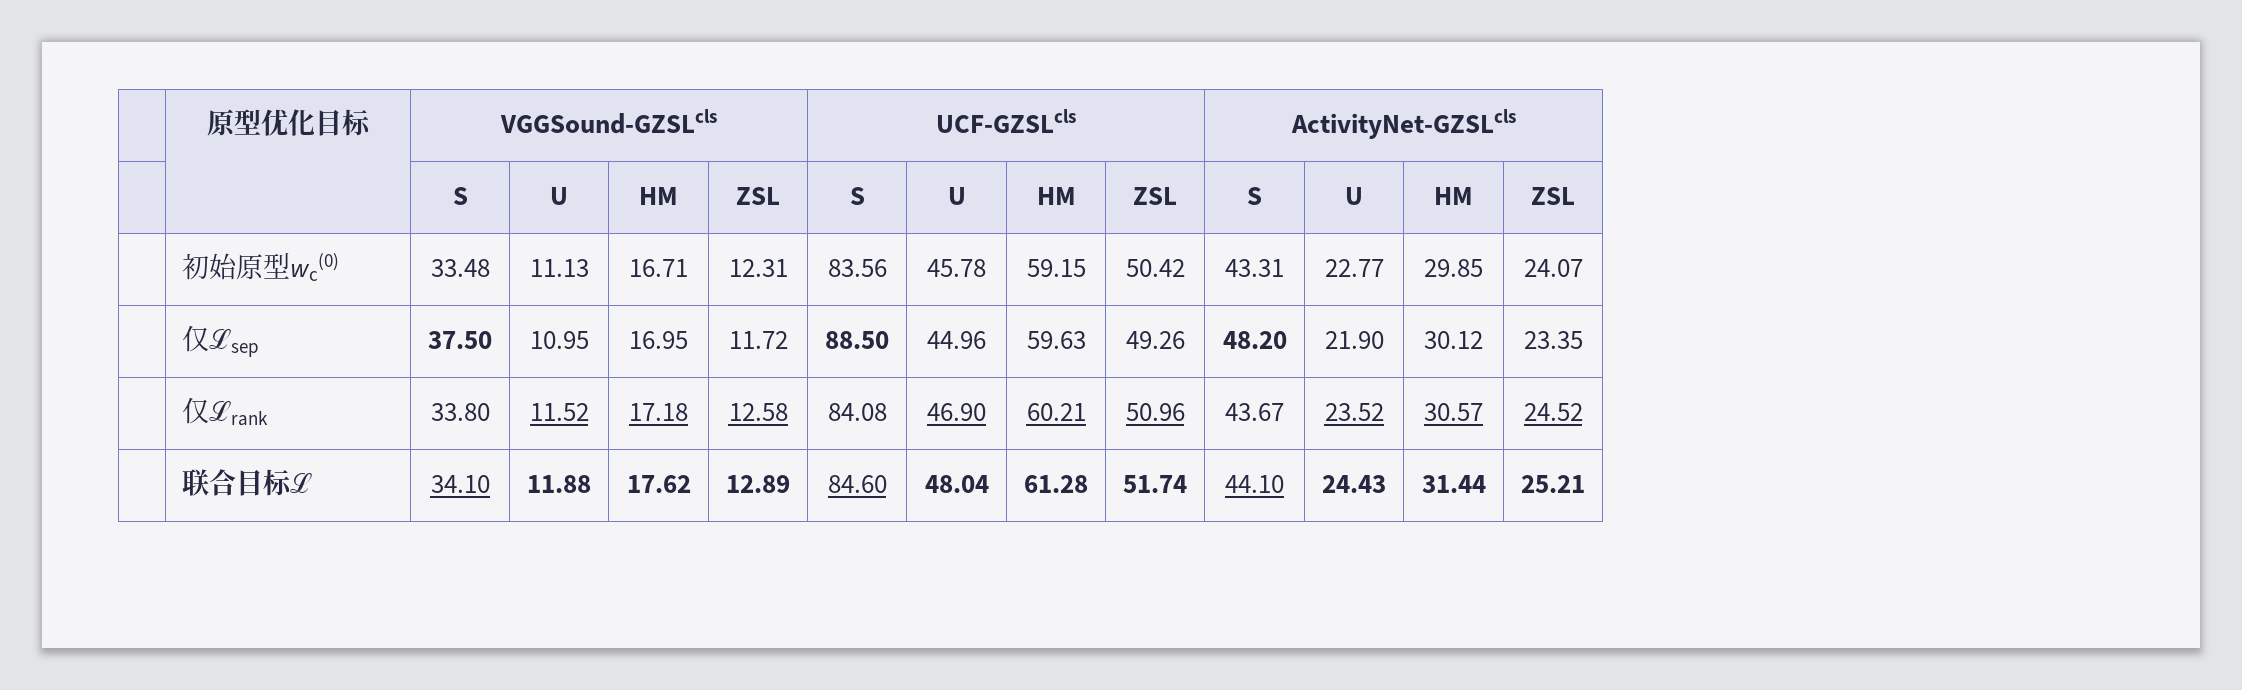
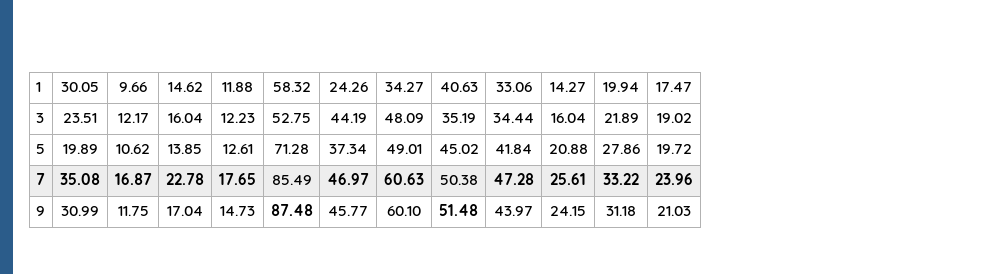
- | 原型优化目标 | VGGSound-GZSLcls | UCF-GZSLcls | ActivityNet-GZSLcls
- | | S | U | HM | ZSL | S | U | HM | ZSL | S | U | HM | ZSL
- | 初始原型wc(0) | 33.48 | 11.13 | 16.71 | 12.31 | 83.56 | 45.78 | 59.15 | 50.42 | 43.31 | 22.77 | 29.85 | 24.07
- | 仅ℒsep | 37.50 | 10.95 | 16.95 | 11.72 | 88.50 | 44.96 | 59.63 | 49.26 | 48.20 | 21.90 | 30.12 | 23.35
- | 仅ℒrank | 33.80 | 11.52 | 17.18 | 12.58 | 84.08 | 46.90 | 60.21 | 50.96 | 43.67 | 23.52 | 30.57 | 24.52
- | 联合目标ℒ | 34.10 | 11.88 | 17.62 | 12.89 | 84.60 | 48.04 | 61.28 | 51.74 | 44.10 | 24.43 | 31.44 | 25.21
+ 1 | 30.05 | 9.66 | 14.62 | 11.88 | 58.32 | 24.26 | 34.27 | 40.63 | 33.06 | 14.27 | 19.94 | 17.47
+ 3 | 23.51 | 12.17 | 16.04 | 12.23 | 52.75 | 44.19 | 48.09 | 35.19 | 34.44 | 16.04 | 21.89 | 19.02
+ 5 | 19.89 | 10.62 | 13.85 | 12.61 | 71.28 | 37.34 | 49.01 | 45.02 | 41.84 | 20.88 | 27.86 | 19.72
+ 7 | 35.08 | 16.87 | 22.78 | 17.65 | 85.49 | 46.97 | 60.63 | 50.38 | 47.28 | 25.61 | 33.22 | 23.96
+ 9 | 30.99 | 11.75 | 17.04 | 14.73 | 87.48 | 45.77 | 60.10 | 51.48 | 43.97 | 24.15 | 31.18 | 21.03

